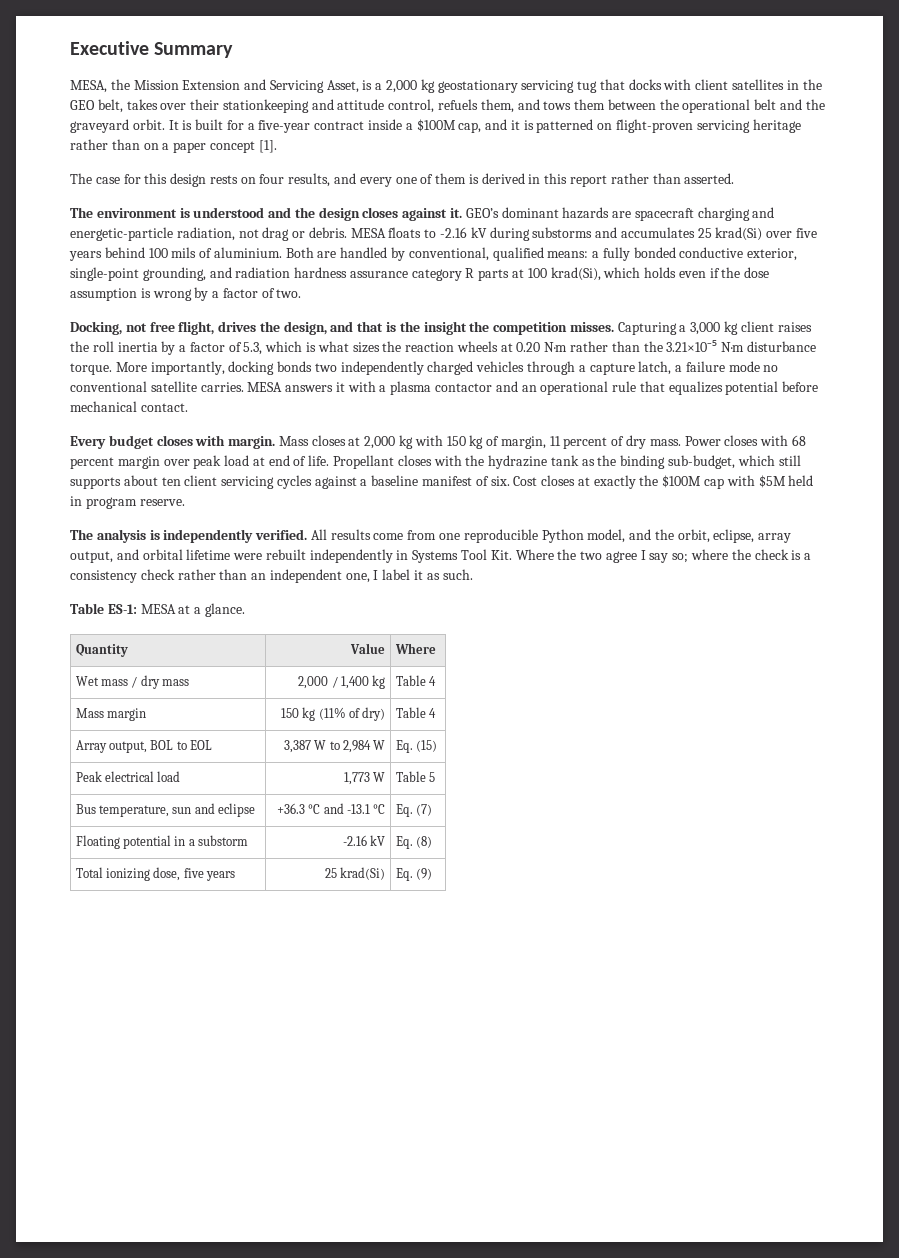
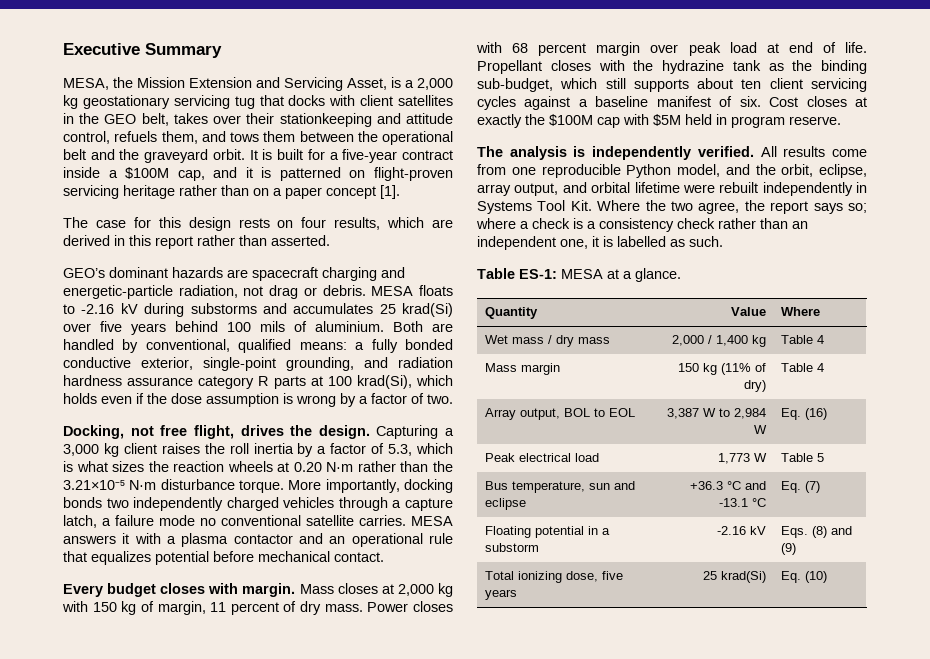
- The case for this design rests on four results, and every one of them is derived in this report rather than asserted.
+ The case for this design rests on four results, which are derived in this report rather than asserted.
- The environment is understood and the design closes against it.
- Docking, not free flight, drives the design, and that is the insight the competition misses.
+ Docking, not free flight, drives the design.
- All results come from one reproducible Python model, and the orbit, eclipse, array output, and orbital lifetime were rebuilt independently in Systems Tool Kit. Where the two agree I say so; where the check is a consistency check rather than an independent one, I label it as such.
+ All results come from one reproducible Python model, and the orbit, eclipse, array output, and orbital lifetime were rebuilt independently in Systems Tool Kit. Where the two agree, the report says so; where a check is a consistency check rather than an independent one, it is labelled as such.
- Array output, BOL to EOL | 3,387 W to 2,984 W | Eq. (15)
+ Array output, BOL to EOL | 3,387 W to 2,984 W | Eq. (16)
- Floating potential in a substorm | -2.16 kV | Eq. (8)
+ Floating potential in a substorm | -2.16 kV | Eqs. (8) and (9)
- Total ionizing dose, five years | 25 krad(Si) | Eq. (9)
+ Total ionizing dose, five years | 25 krad(Si) | Eq. (10)

